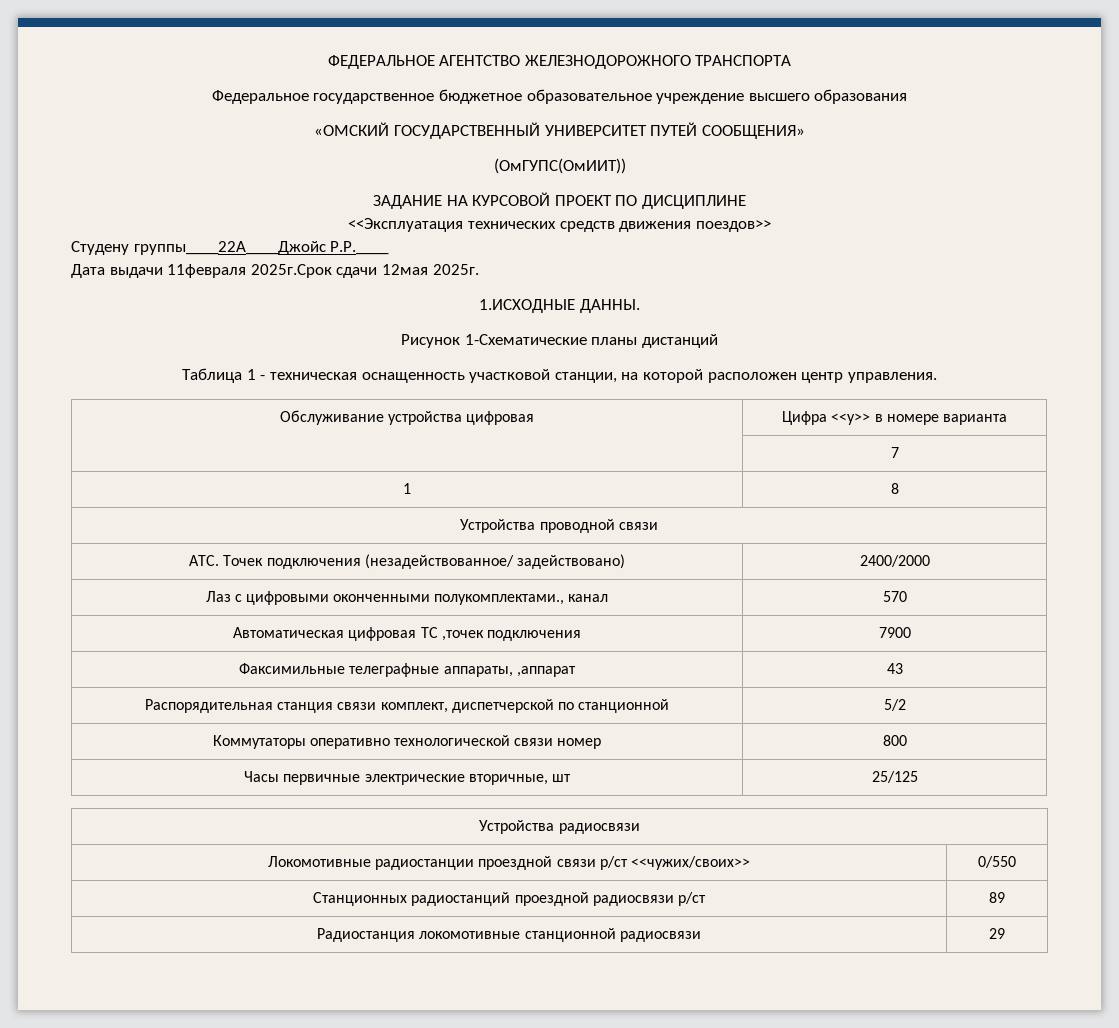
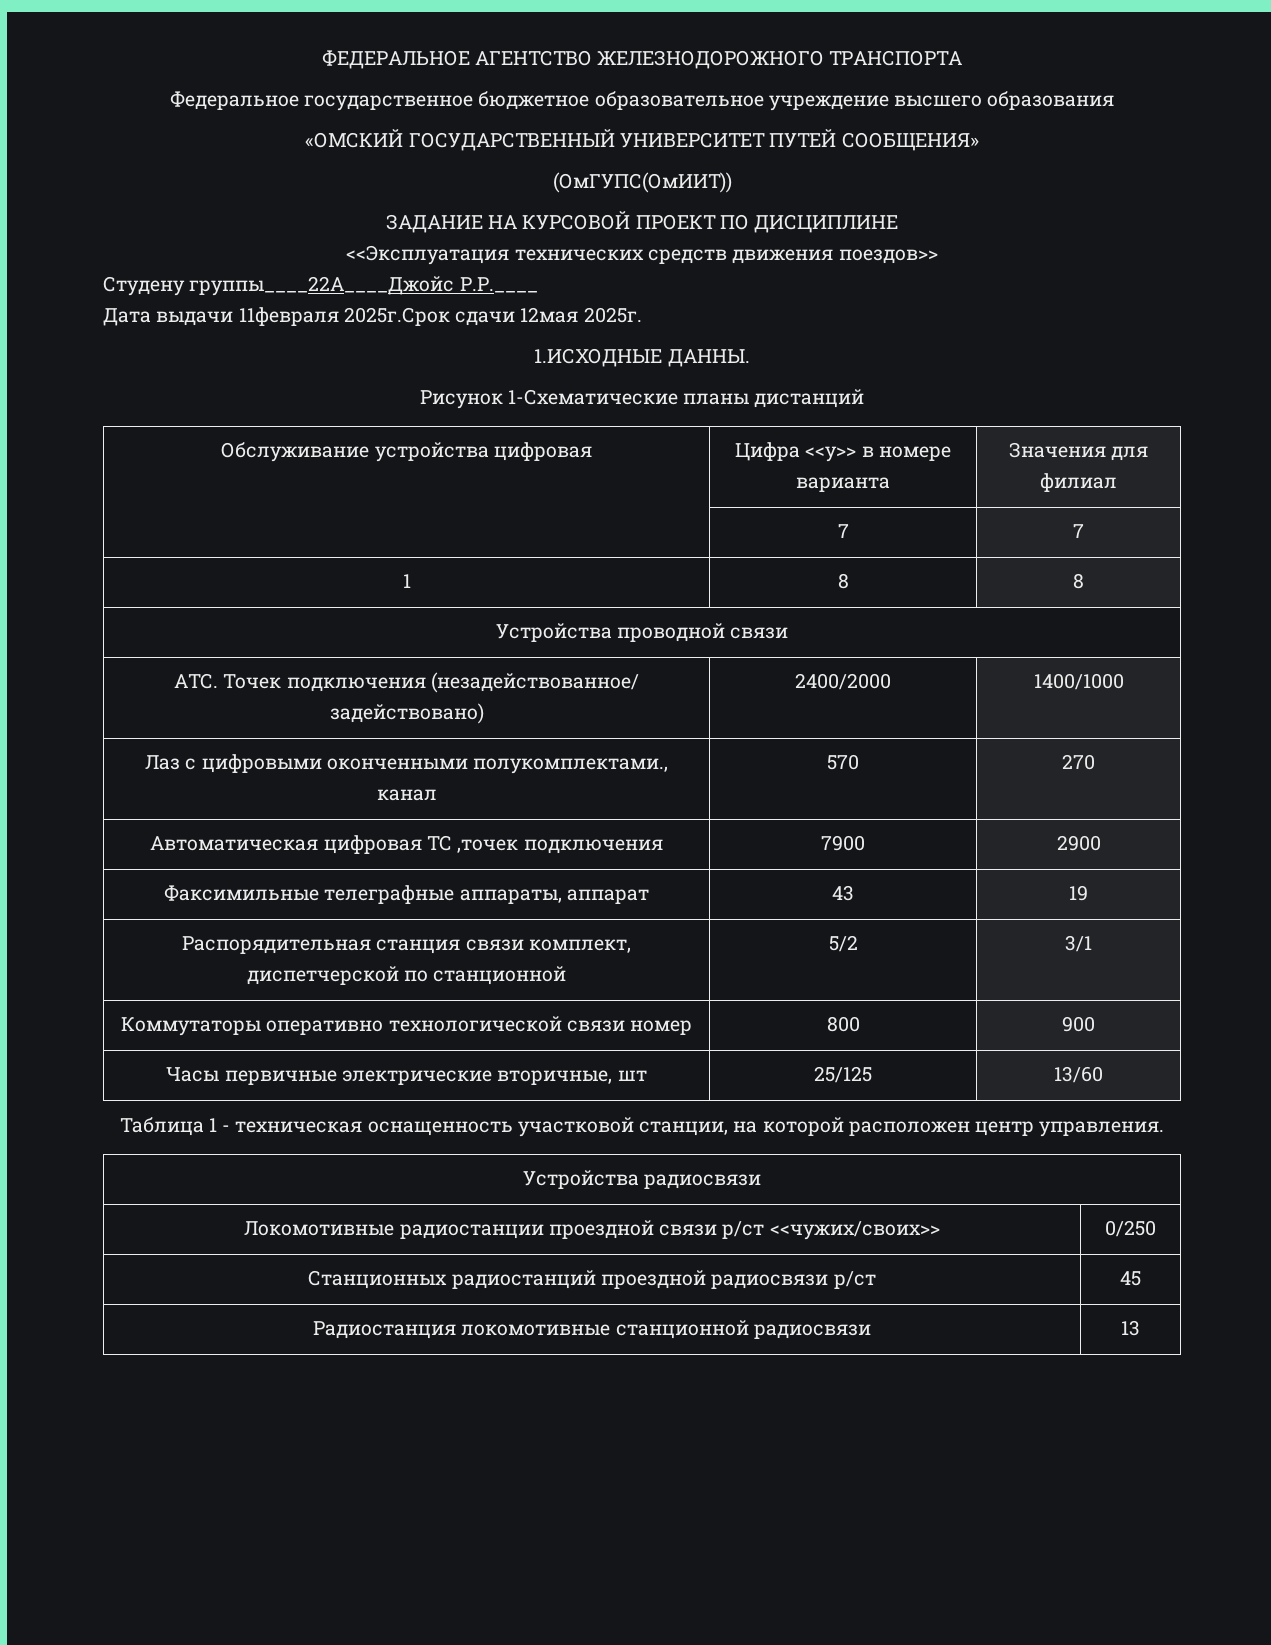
+ Обслуживание устройства цифровая | Цифра <<y>> в номере варианта | Значения для филиал
+ | 7 | 7
+ 1 | 8 | 8
+ Устройства проводной связи
+ АТС. Точек подключения (незадействованное/ задействовано) | 2400/2000 | 1400/1000
+ Лаз с цифровыми оконченными полукомплектами., канал | 570 | 270
+ Автоматическая цифровая ТС ,точек подключения | 7900 | 2900
+ Факсимильные телеграфные аппараты, аппарат | 43 | 19
+ Распорядительная станция связи комплект, диспетчерской по станционной | 5/2 | 3/1
+ Коммутаторы оперативно технологической связи номер | 800 | 900
+ Часы первичные электрические вторичные, шт | 25/125 | 13/60
- Обслуживание устройства цифровая | Цифра <<y>> в номере варианта
- | 7
- 1 | 8
- Устройства проводной связи
- АТС. Точек подключения (незадействованное/ задействовано) | 2400/2000
- Лаз с цифровыми оконченными полукомплектами., канал | 570
- Автоматическая цифровая ТС ,точек подключения | 7900
- Факсимильные телеграфные аппараты, ,аппарат | 43
- Распорядительная станция связи комплект, диспетчерской по станционной | 5/2
- Коммутаторы оперативно технологической связи номер | 800
- Часы первичные электрические вторичные, шт | 25/125
- Локомотивные радиостанции проездной связи р/ст <<чужих/своих>> | 0/550
+ Локомотивные радиостанции проездной связи р/ст <<чужих/своих>> | 0/250
- Станционных радиостанций проездной радиосвязи р/ст | 89
+ Станционных радиостанций проездной радиосвязи р/ст | 45
- Радиостанция локомотивные станционной радиосвязи | 29
+ Радиостанция локомотивные станционной радиосвязи | 13

